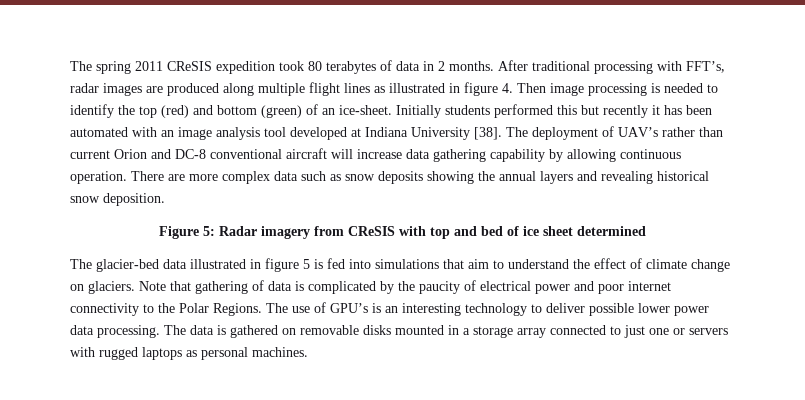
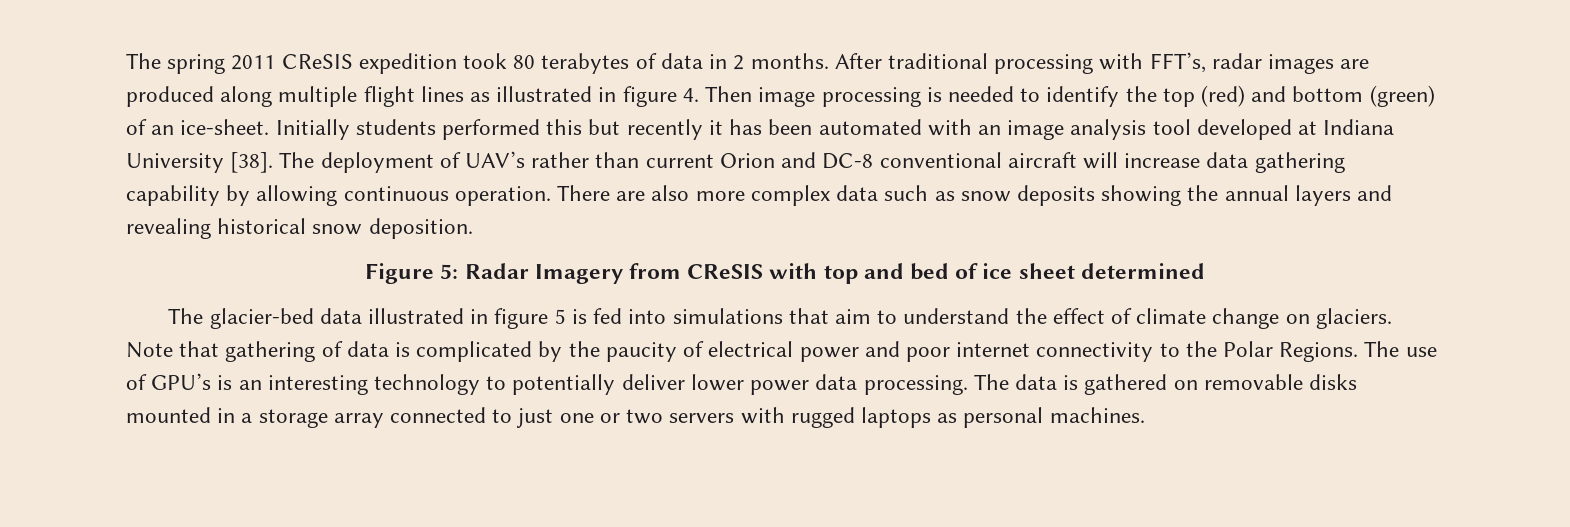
- There are more complex data such as snow deposits showing the annual layers and revealing historical snow deposition.
+ There are also more complex data such as snow deposits showing the annual layers and revealing historical snow deposition.
- Figure 5: Radar imagery from CReSIS with top and bed of ice sheet determined
+ Figure 5: Radar Imagery from CReSIS with top and bed of ice sheet determined
- The use of GPU’s is an interesting technology to deliver possible lower power data processing.
+ The use of GPU’s is an interesting technology to potentially deliver lower power data processing.
- The data is gathered on removable disks mounted in a storage array connected to just one or servers with rugged laptops as personal machines.
+ The data is gathered on removable disks mounted in a storage array connected to just one or two servers with rugged laptops as personal machines.

